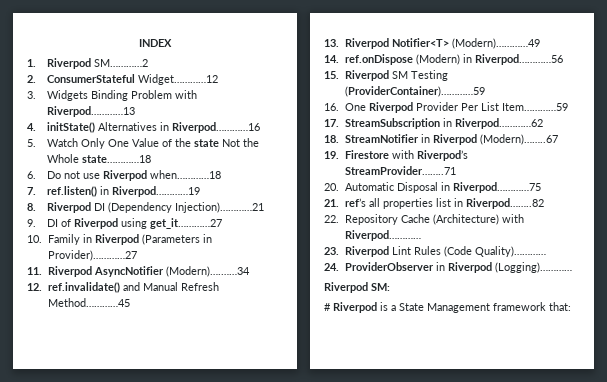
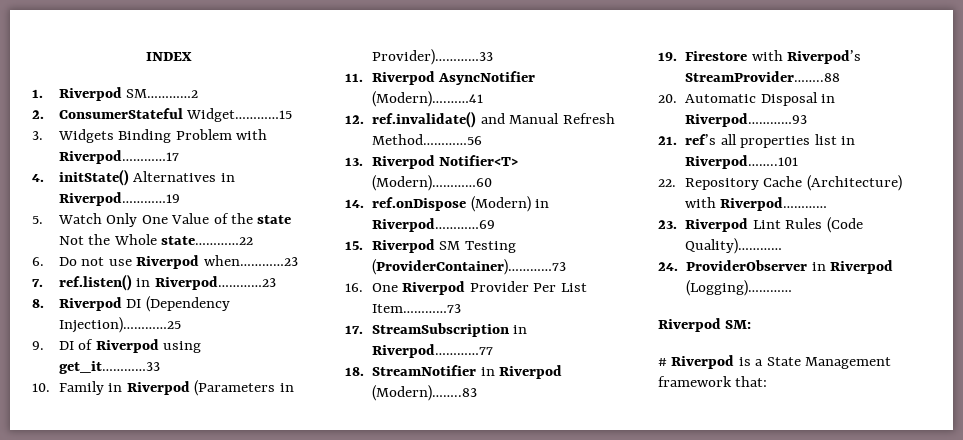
- 2. ConsumerStateful Widget…………12
+ 2. ConsumerStateful Widget…………15
- 3. Widgets Binding Problem with Riverpod…………13
+ 3. Widgets Binding Problem with Riverpod…………17
- 4. initState() Alternatives in Riverpod…………16
+ 4. initState() Alternatives in Riverpod…………19
- 5. Watch Only One Value of the state Not the Whole state…………18
+ 5. Watch Only One Value of the state Not the Whole state…………22
- 6. Do not use Riverpod when…………18
+ 6. Do not use Riverpod when…………23
- 7. ref.listen() in Riverpod…………19
+ 7. ref.listen() in Riverpod…………23
- 8. Riverpod DI (Dependency Injection)…………21
+ 8. Riverpod DI (Dependency Injection)…………25
- 9. DI of Riverpod using get_it…………27
+ 9. DI of Riverpod using get_it…………33
- 10. Family in Riverpod (Parameters in Provider)…………27
+ 10. Family in Riverpod (Parameters in Provider)…………33
- 11. Riverpod AsyncNotifier (Modern)….……34
+ 11. Riverpod AsyncNotifier (Modern)….……41
- 12. ref.invalidate() and Manual Refresh Method…………45
+ 12. ref.invalidate() and Manual Refresh Method…………56
- 13. Riverpod Notifier<T> (Modern)…………49
+ 13. Riverpod Notifier<T> (Modern)…………60
- 14. ref.onDispose (Modern) in Riverpod…………56
+ 14. ref.onDispose (Modern) in Riverpod…………69
- 15. Riverpod SM Testing (ProviderContainer)…………59
+ 15. Riverpod SM Testing (ProviderContainer)…………73
- 16. One Riverpod Provider Per List Item…………59
+ 16. One Riverpod Provider Per List Item…………73
- 17. StreamSubscription in Riverpod…………62
+ 17. StreamSubscription in Riverpod…………77
- 18. StreamNotifier in Riverpod (Modern)……..67
+ 18. StreamNotifier in Riverpod (Modern)……..83
- 19. Firestore with Riverpod’s StreamProvider……..71
+ 19. Firestore with Riverpod’s StreamProvider……..88
- 20. Automatic Disposal in Riverpod…………75
+ 20. Automatic Disposal in Riverpod…………93
- 21. ref’s all properties list in Riverpod……..82
+ 21. ref’s all properties list in Riverpod……..101

